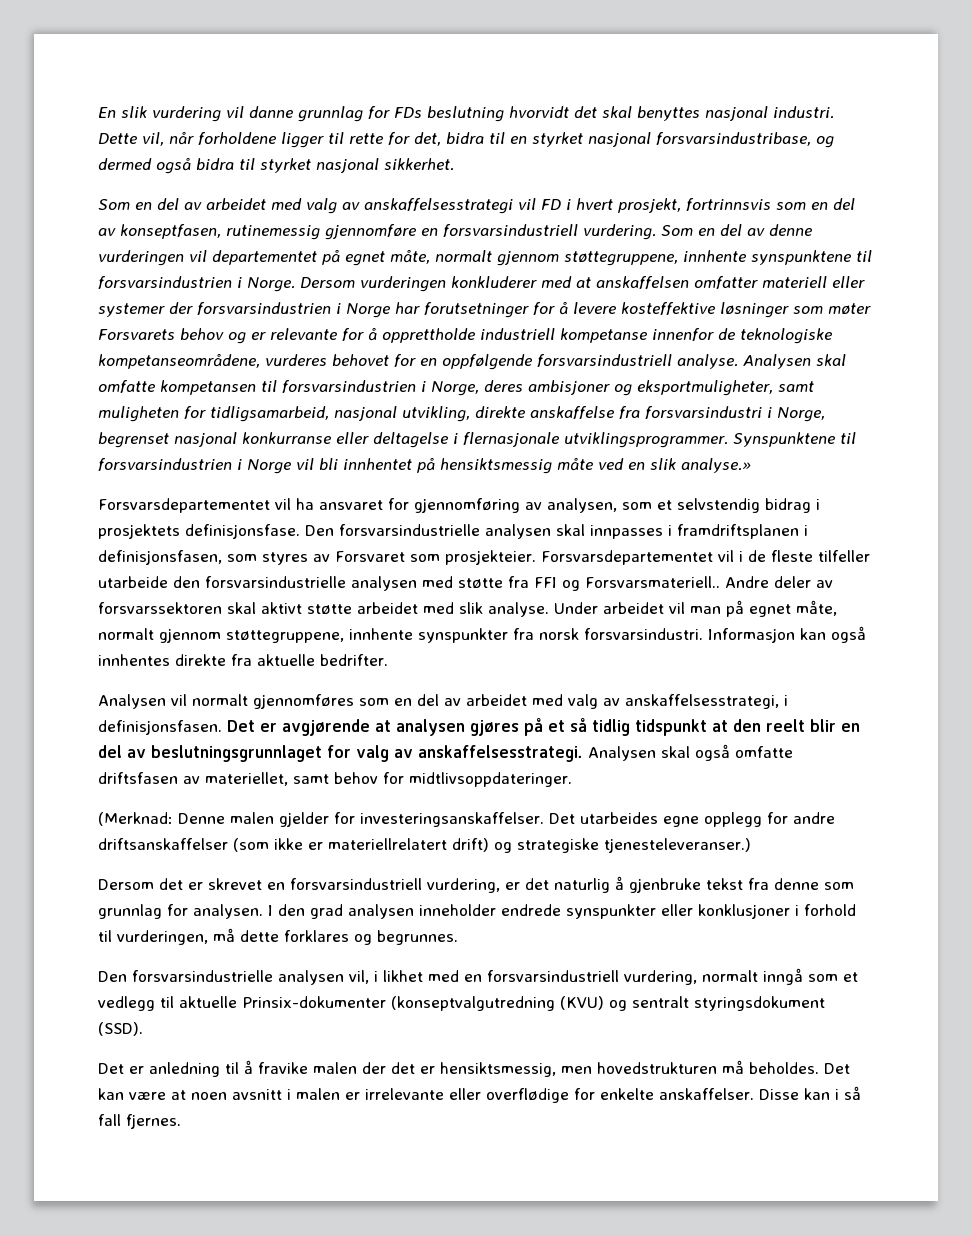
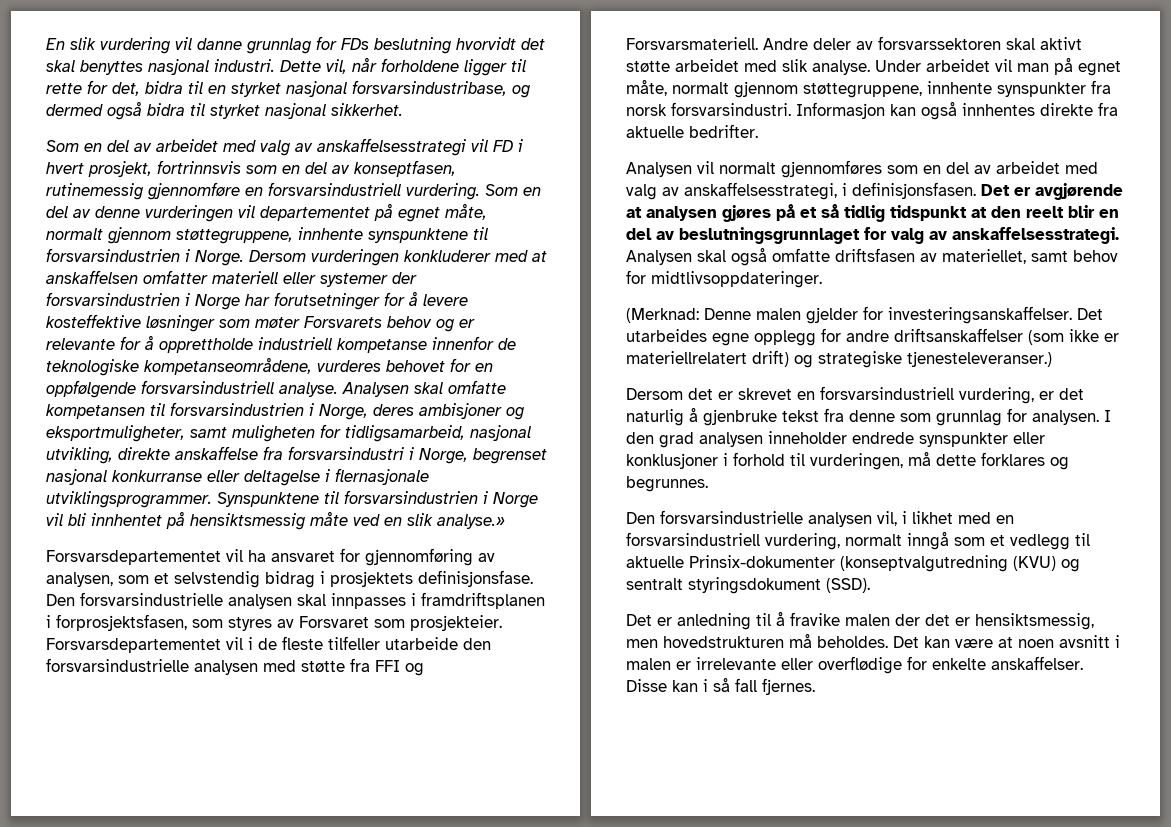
- Den forsvarsindustrielle analysen skal innpasses i framdriftsplanen i definisjonsfasen, som styres av Forsvaret som prosjekteier.
+ Den forsvarsindustrielle analysen skal innpasses i framdriftsplanen i forprosjektsfasen, som styres av Forsvaret som prosjekteier.
- Forsvarsdepartementet vil i de fleste tilfeller utarbeide den forsvarsindustrielle analysen med støtte fra FFI og Forsvarsmateriell..
+ Forsvarsdepartementet vil i de fleste tilfeller utarbeide den forsvarsindustrielle analysen med støtte fra FFI og Forsvarsmateriell.

